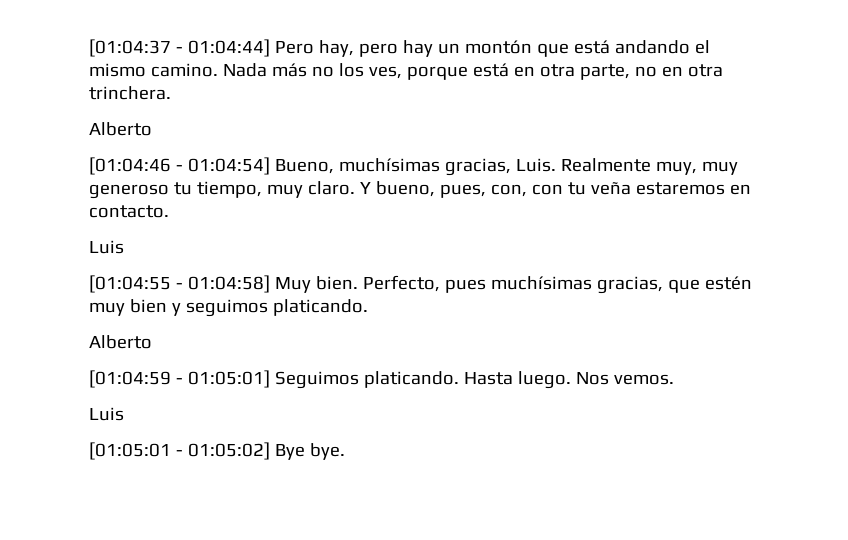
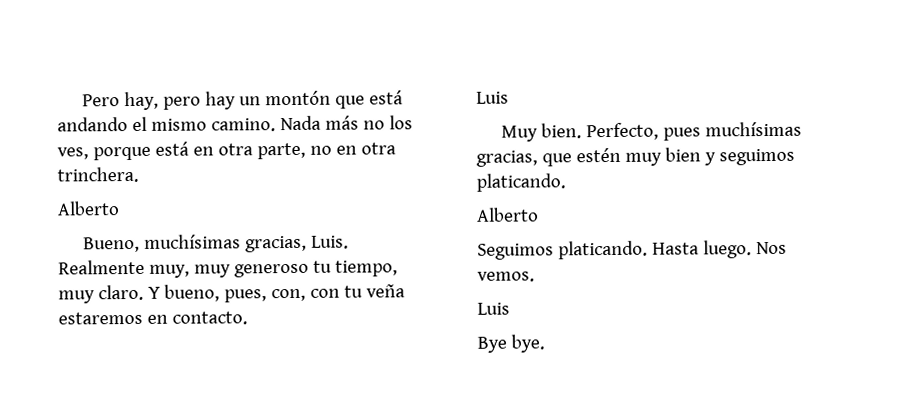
- [01:04:37 - 01:04:44] Pero hay, pero hay un montón que está andando el mismo camino.
+ Pero hay, pero hay un montón que está andando el mismo camino.
- [01:04:46 - 01:04:54] Bueno, muchísimas gracias, Luis.
+ Bueno, muchísimas gracias, Luis.
- [01:04:55 - 01:04:58] Muy bien.
+ Muy bien.
- [01:04:59 - 01:05:01] Seguimos platicando.
+ Seguimos platicando.
- [01:05:01 - 01:05:02] Bye bye.
+ Bye bye.

